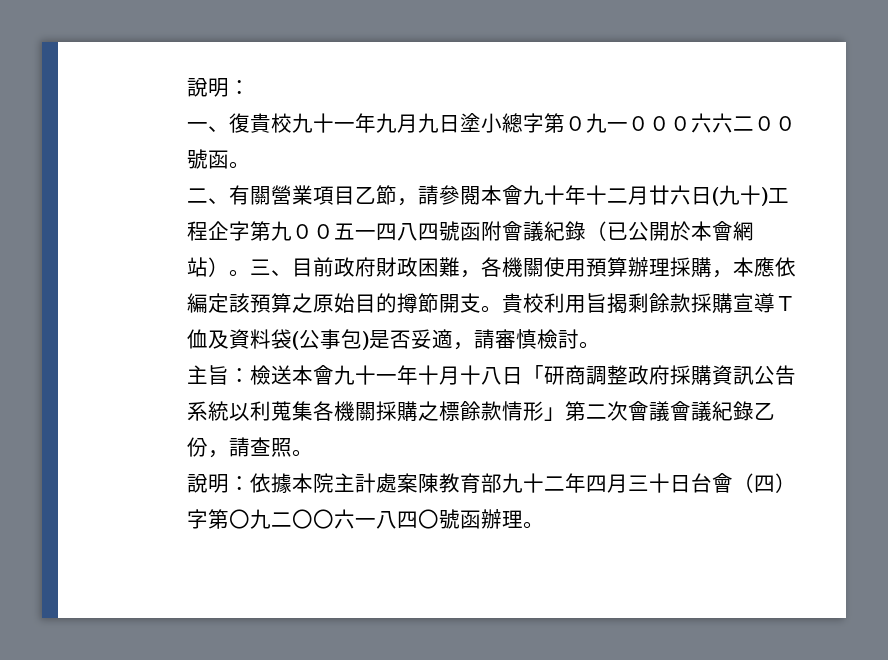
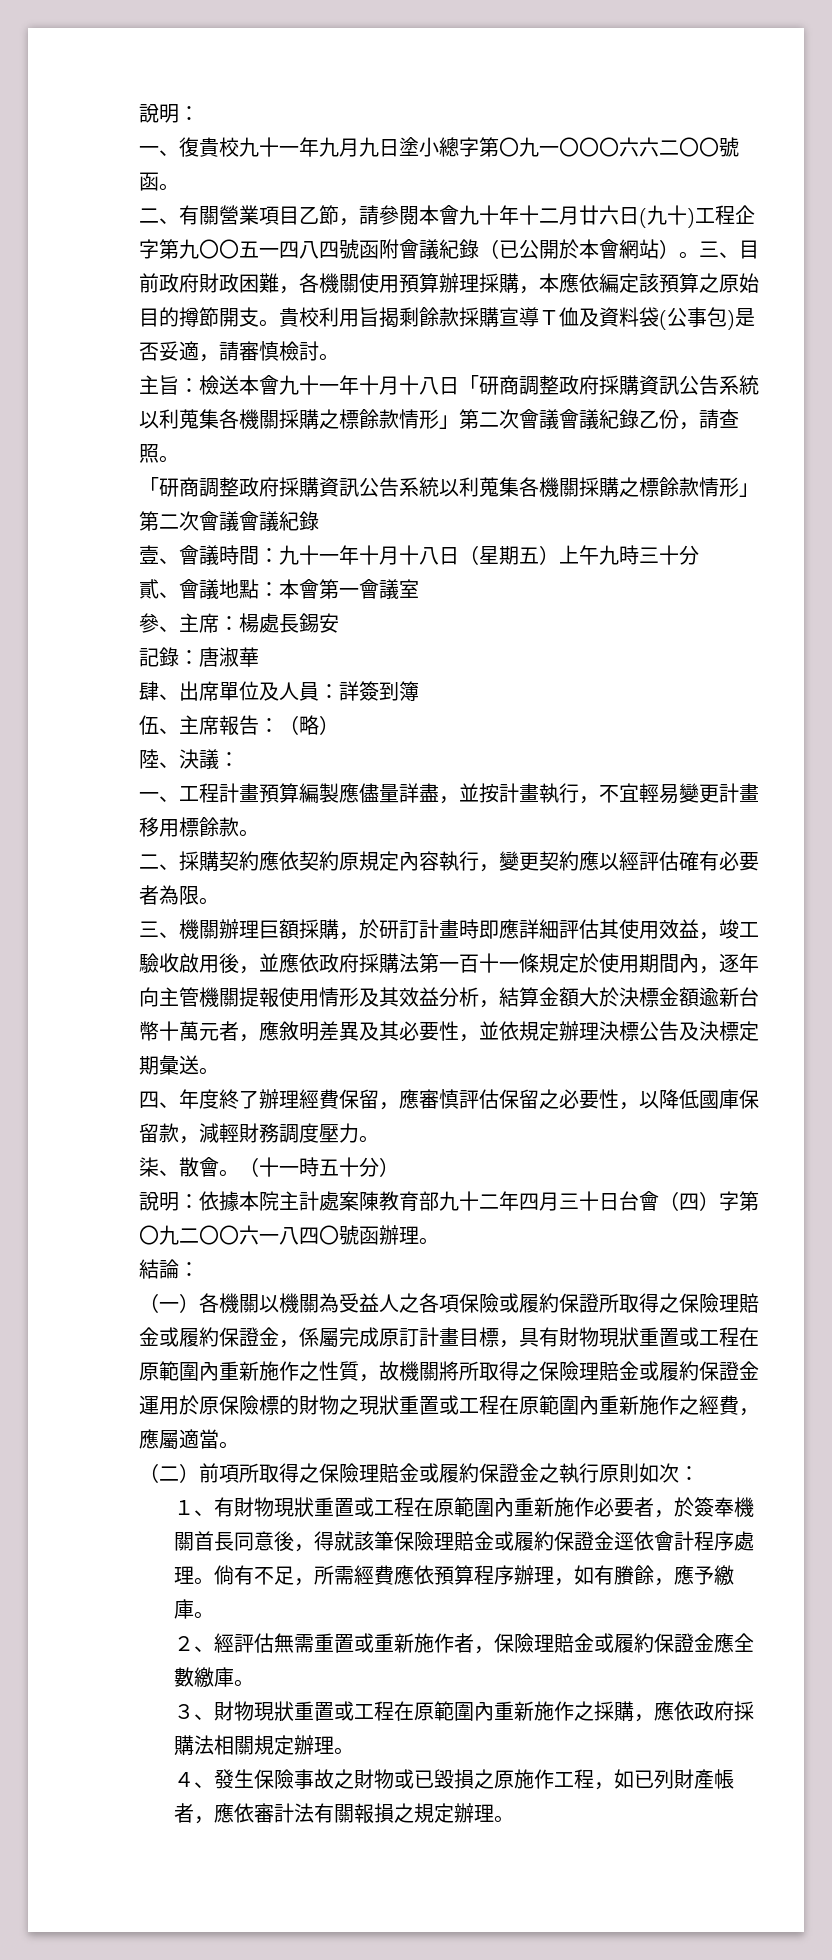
- 一、復貴校九十一年九月九日塗小總字第０九一０００六六二００號函。
+ 一、復貴校九十一年九月九日塗小總字第〇九一〇〇〇六六二〇〇號函。
- 二、有關營業項目乙節，請參閱本會九十年十二月廿六日(九十)工程企字第九００五一四八四號函附會議紀錄（已公開於本會網站）。
+ 二、有關營業項目乙節，請參閱本會九十年十二月廿六日(九十)工程企字第九〇〇五一四八四號函附會議紀錄（已公開於本會網站）。
  主旨：檢送本會九十一年十月十八日「研商調整政府採購資訊公告系統以利蒐集各機關採購之標餘款情形」第二次會議會議紀錄乙份，請查照。
+ 「研商調整政府採購資訊公告系統以利蒐集各機關採購之標餘款情形」第二次會議會議紀錄
+ 壹、會議時間：九十一年十月十八日（星期五）上午九時三十分
+ 貳、會議地點：本會第一會議室
+ 參、主席：楊處長錫安
+ 記錄：唐淑華
+ 肆、出席單位及人員：詳簽到簿
+ 伍、主席報告：（略）
+ 陸、決議：
+ 一、工程計畫預算編製應儘量詳盡，並按計畫執行，不宜輕易變更計畫移用標餘款。
+ 二、採購契約應依契約原規定內容執行，變更契約應以經評估確有必要者為限。
+ 三、機關辦理巨額採購，於研訂計畫時即應詳細評估其使用效益，竣工驗收啟用後，並應依政府採購法第一百十一條規定於使用期間內，逐年向主管機關提報使用情形及其效益分析，結算金額大於決標金額逾新台幣十萬元者，應敘明差異及其必要性，並依規定辦理決標公告及決標定期彙送。
+ 四、年度終了辦理經費保留，應審慎評估保留之必要性，以降低國庫保留款，減輕財務調度壓力。
+ 柒、散會。（十一時五十分）
+ 結論：
+ （一）各機關以機關為受益人之各項保險或履約保證所取得之保險理賠金或履約保證金，係屬完成原訂計畫目標，具有財物現狀重置或工程在原範圍內重新施作之性質，故機關將所取得之保險理賠金或履約保證金運用於原保險標的財物之現狀重置或工程在原範圍內重新施作之經費，應屬適當。
+ （二）前項所取得之保險理賠金或履約保證金之執行原則如次：
+ １、有財物現狀重置或工程在原範圍內重新施作必要者，於簽奉機關首長同意後，得就該筆保險理賠金或履約保證金逕依會計程序處理。倘有不足，所需經費應依預算程序辦理，如有賸餘，應予繳庫。
+ ２、經評估無需重置或重新施作者，保險理賠金或履約保證金應全數繳庫。
+ ３、財物現狀重置或工程在原範圍內重新施作之採購，應依政府採購法相關規定辦理。
+ ４、發生保險事故之財物或已毀損之原施作工程，如已列財產帳者，應依審計法有關報損之規定辦理。

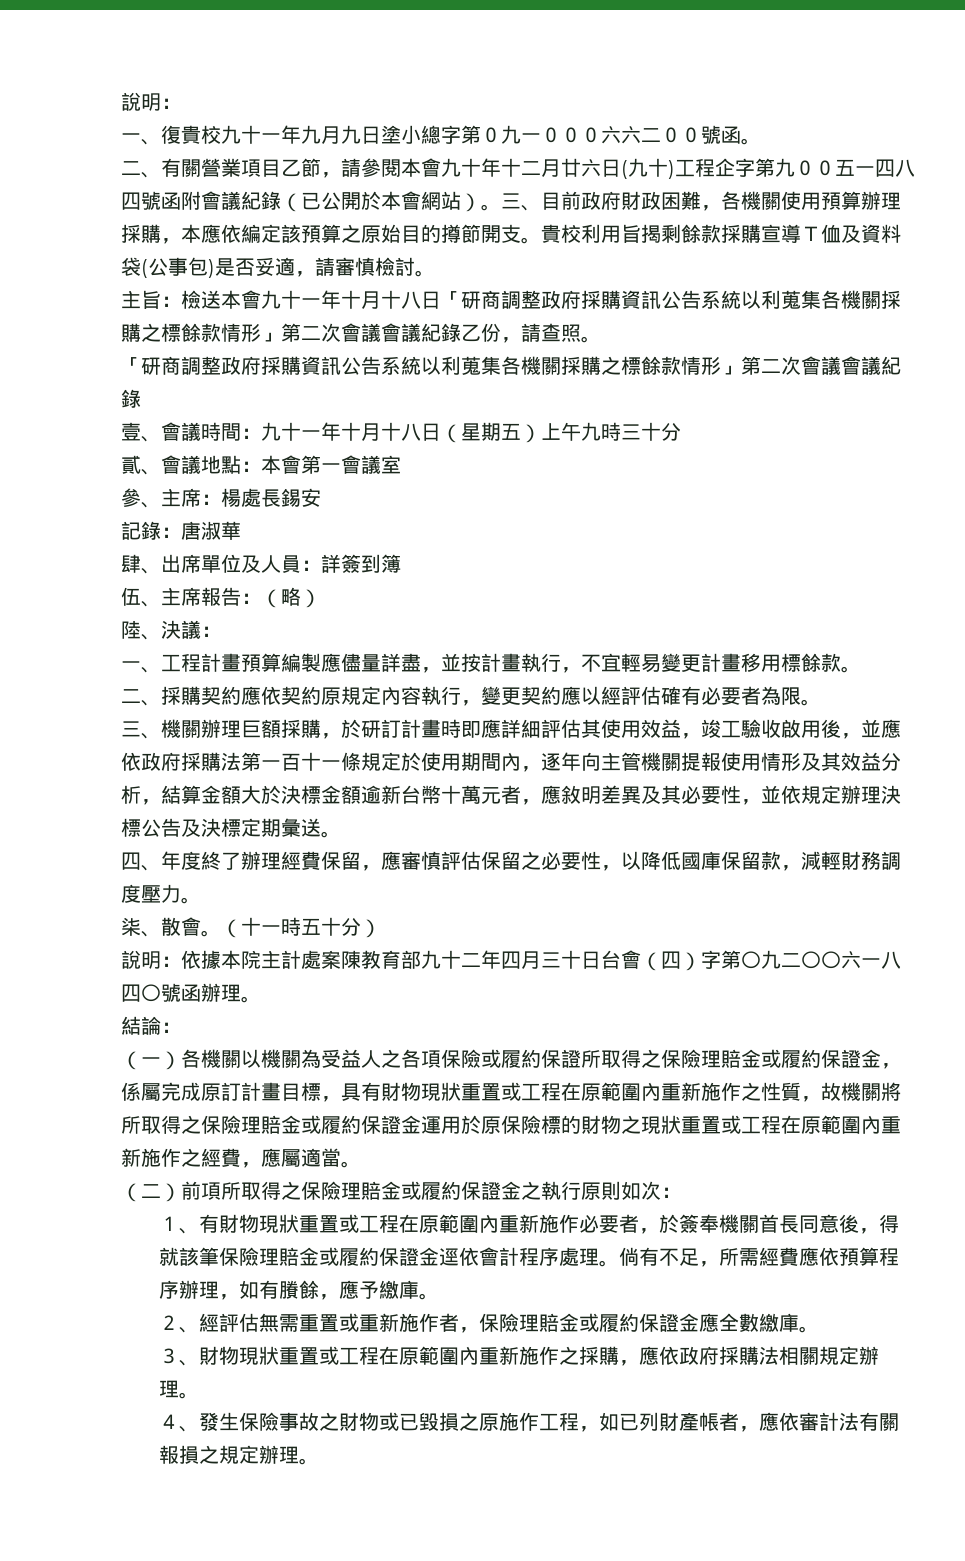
- 一、復貴校九十一年九月九日塗小總字第〇九一〇〇〇六六二〇〇號函。
+ 一、復貴校九十一年九月九日塗小總字第０九一０００六六二００號函。
- 二、有關營業項目乙節，請參閱本會九十年十二月廿六日(九十)工程企字第九〇〇五一四八四號函附會議紀錄（已公開於本會網站）。
+ 二、有關營業項目乙節，請參閱本會九十年十二月廿六日(九十)工程企字第九００五一四八四號函附會議紀錄（已公開於本會網站）。

